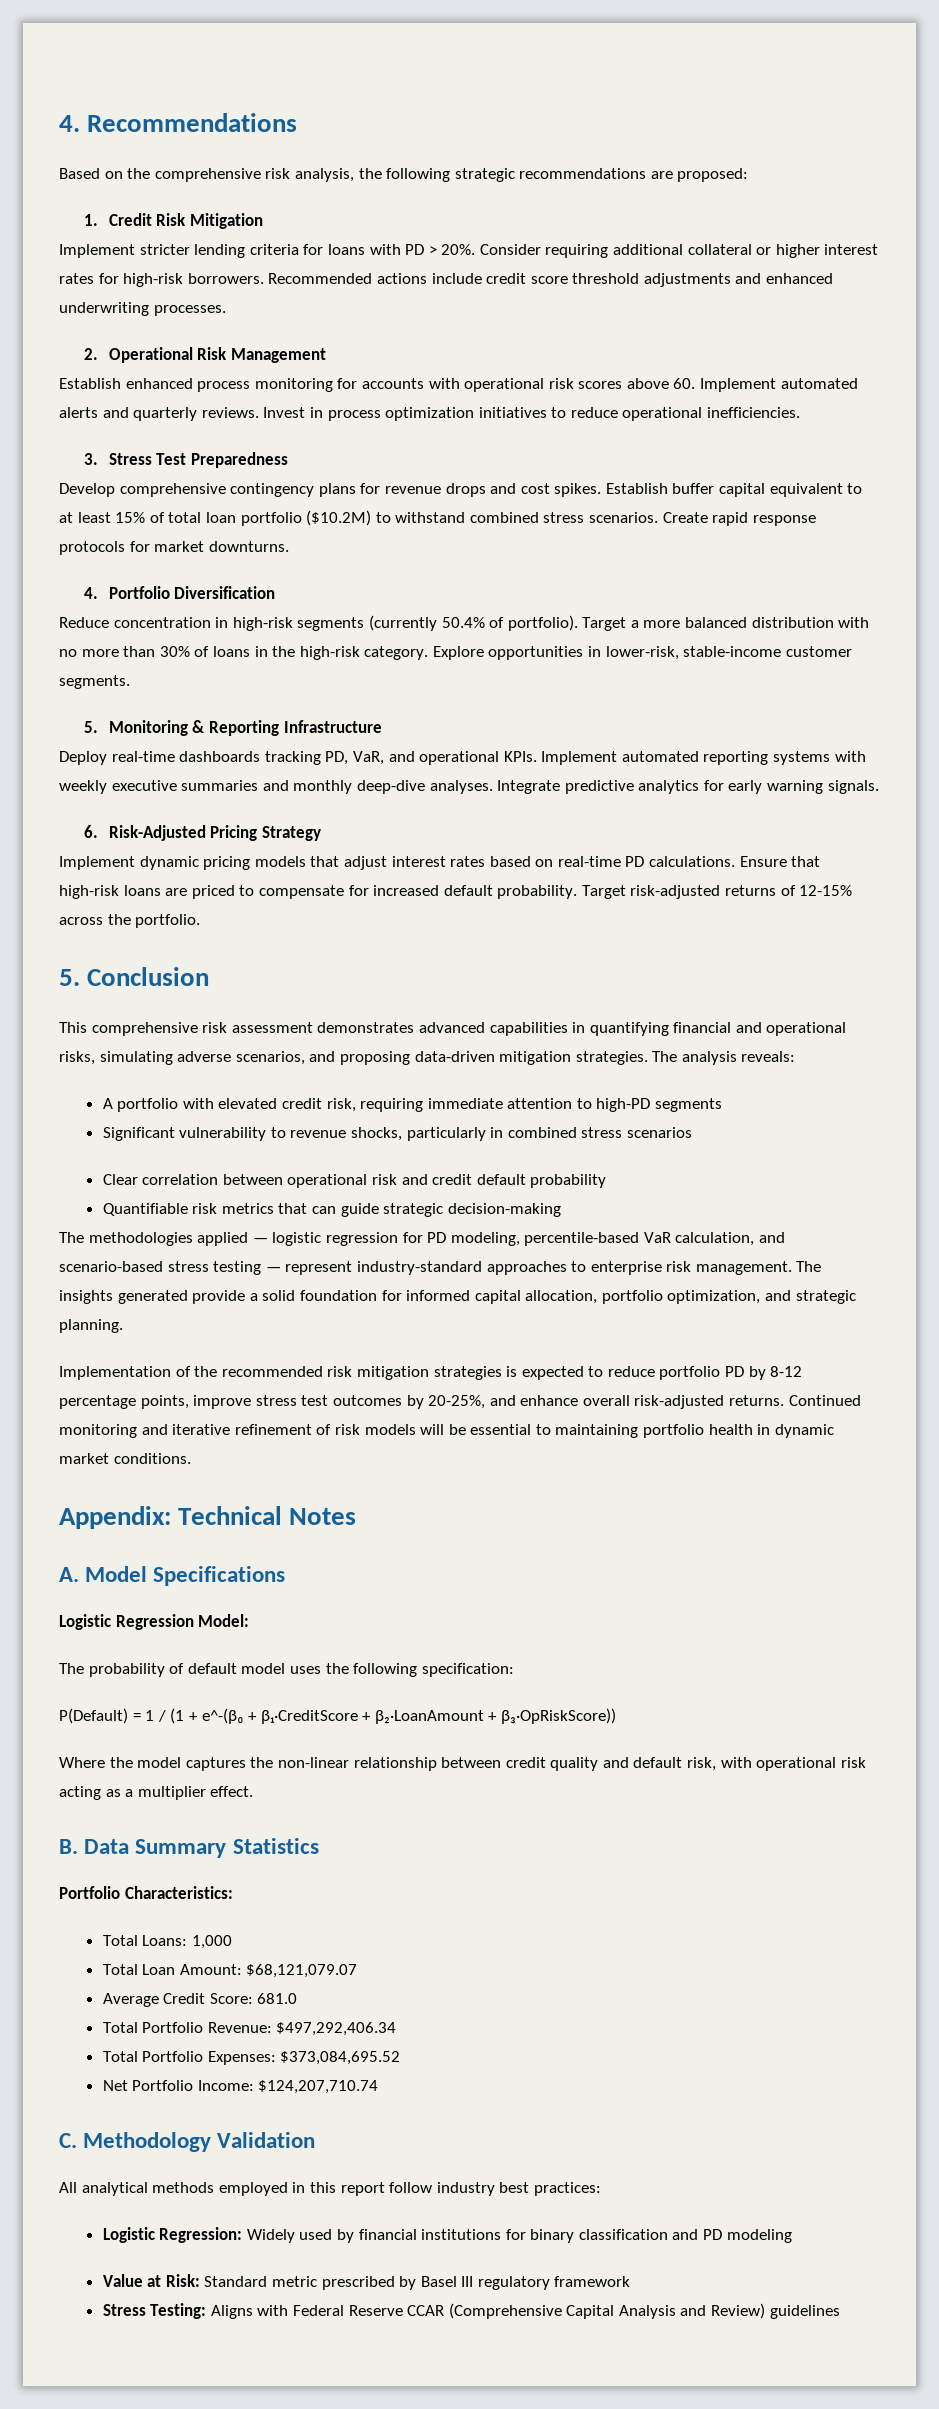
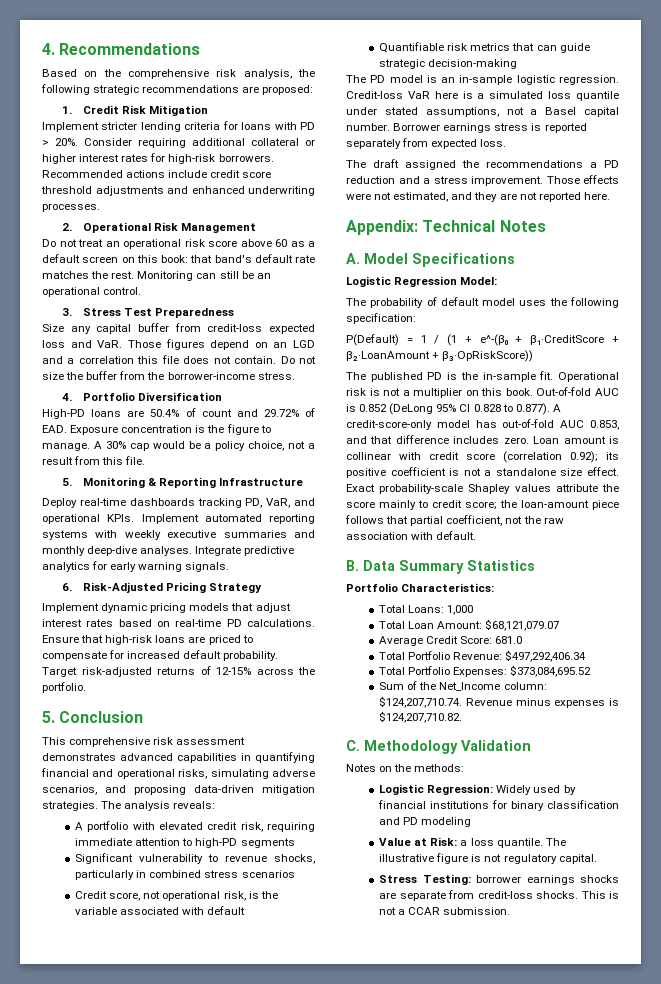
- Establish enhanced process monitoring for accounts with operational risk scores above 60. Implement automated alerts and quarterly reviews. Invest in process optimization initiatives to reduce operational inefficiencies.
+ Do not treat an operational risk score above 60 as a default screen on this book: that band's default rate matches the rest. Monitoring can still be an operational control.
  3. Stress Test Preparedness
- Develop comprehensive contingency plans for revenue drops and cost spikes. Establish buffer capital equivalent to at least 15% of total loan portfolio ($10.2M) to withstand combined stress scenarios. Create rapid response protocols for market downturns.
+ Size any capital buffer from credit-loss expected loss and VaR. Those figures depend on an LGD and a correlation this file does not contain. Do not size the buffer from the borrower-income stress.
  4. Portfolio Diversification
- Reduce concentration in high-risk segments (currently 50.4% of portfolio). Target a more balanced distribution with no more than 30% of loans in the high-risk category. Explore opportunities in lower-risk, stable-income customer segments.
+ High-PD loans are 50.4% of count and 29.72% of EAD. Exposure concentration is the figure to manage. A 30% cap would be a policy choice, not a result from this file.
- Clear correlation between operational risk and credit default probability
+ Credit score, not operational risk, is the variable associated with default
- The methodologies applied — logistic regression for PD modeling, percentile-based VaR calculation, and scenario-based stress testing — represent industry-standard approaches to enterprise risk management. The insights generated provide a solid foundation for informed capital allocation, portfolio optimization, and strategic planning.
- Implementation of the recommended risk mitigation strategies is expected to reduce portfolio PD by 8-12 percentage points, improve stress test outcomes by 20-25%, and enhance overall risk-adjusted returns. Continued monitoring and iterative refinement of risk models will be essential to maintaining portfolio health in dynamic market conditions.
+ The PD model is an in-sample logistic regression. Credit-loss VaR here is a simulated loss quantile under stated assumptions, not a Basel capital number. Borrower earnings stress is reported separately from expected loss.
+ The draft assigned the recommendations a PD reduction and a stress improvement. Those effects were not estimated, and they are not reported here.
- Where the model captures the non-linear relationship between credit quality and default risk, with operational risk acting as a multiplier effect.
+ The published PD is the in-sample fit. Operational risk is not a multiplier on this book. Out-of-fold AUC is 0.852 (DeLong 95% CI 0.828 to 0.877). A credit-score-only model has out-of-fold AUC 0.853, and that difference includes zero. Loan amount is collinear with credit score (correlation 0.92); its positive coefficient is not a standalone size effect. Exact probability-scale Shapley values attribute the score mainly to credit score; the loan-amount piece follows that partial coefficient, not the raw association with default.
- Net Portfolio Income: $124,207,710.74
+ Sum of the Net_Income column: $124,207,710.74. Revenue minus expenses is $124,207,710.82.
  C. Methodology Validation
- All analytical methods employed in this report follow industry best practices:
+ Notes on the methods:
- Value at Risk: Standard metric prescribed by Basel III regulatory framework
- Stress Testing: Aligns with Federal Reserve CCAR (Comprehensive Capital Analysis and Review) guidelines
+ Value at Risk: a loss quantile. The illustrative figure is not regulatory capital.
+ Stress Testing: borrower earnings shocks are separate from credit-loss shocks. This is not a CCAR submission.

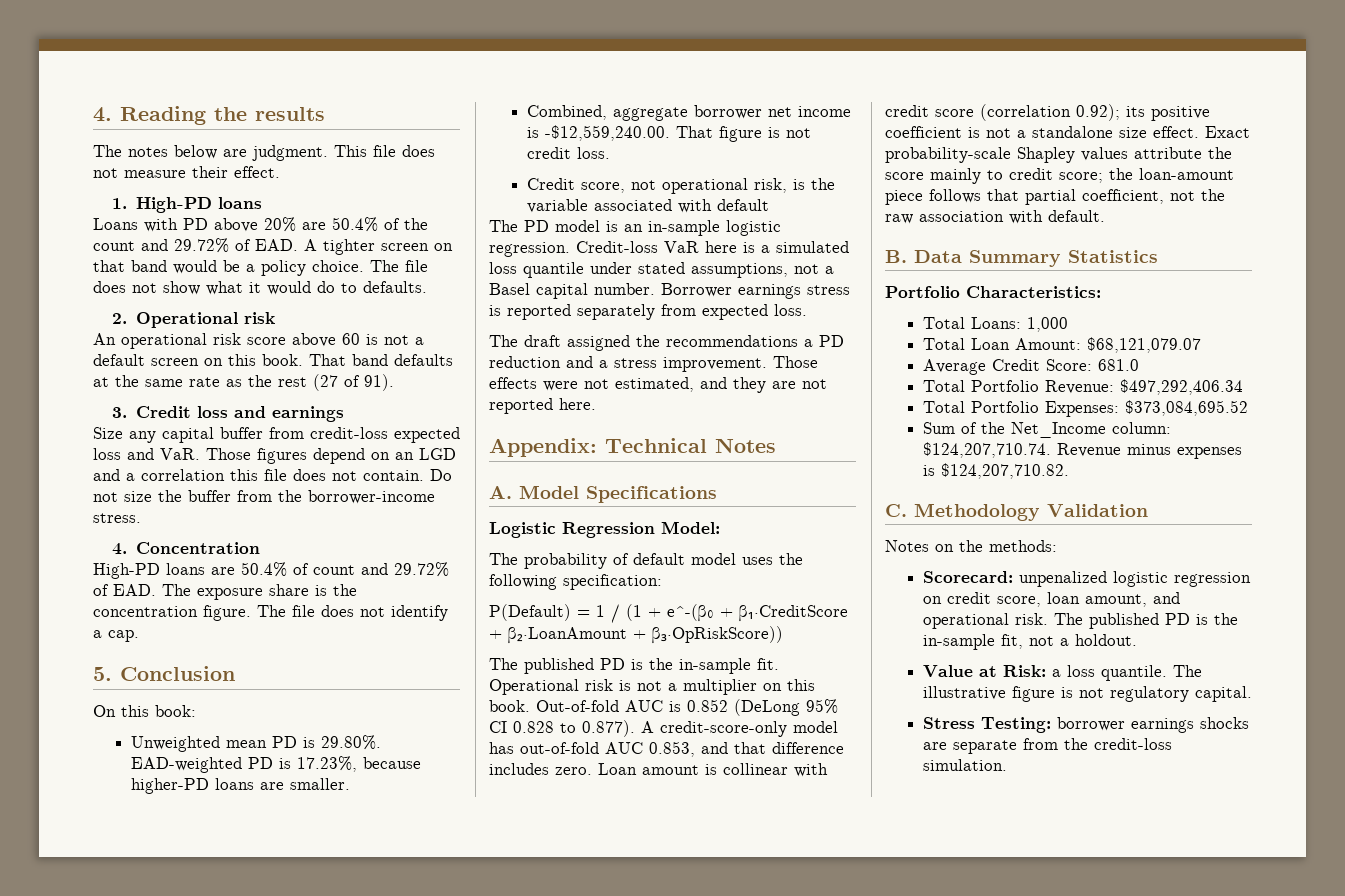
- 4. Recommendations
- Based on the comprehensive risk analysis, the following strategic recommendations are proposed:
- 1. Credit Risk Mitigation
- Implement stricter lending criteria for loans with PD > 20%. Consider requiring additional collateral or higher interest rates for high-risk borrowers. Recommended actions include credit score threshold adjustments and enhanced underwriting processes.
- 2. Operational Risk Management
- Do not treat an operational risk score above 60 as a default screen on this book: that band's default rate matches the rest. Monitoring can still be an operational control.
- 3. Stress Test Preparedness
+ 4. Reading the results
+ The notes below are judgment. This file does not measure their effect.
+ 1. High-PD loans
+ Loans with PD above 20% are 50.4% of the count and 29.72% of EAD. A tighter screen on that band would be a policy choice. The file does not show what it would do to defaults.
+ 2. Operational risk
+ An operational risk score above 60 is not a default screen on this book. That band defaults at the same rate as the rest (27 of 91).
+ 3. Credit loss and earnings
- 4. Portfolio Diversification
+ 4. Concentration
- High-PD loans are 50.4% of count and 29.72% of EAD. Exposure concentration is the figure to manage. A 30% cap would be a policy choice, not a result from this file.
- 5. Monitoring & Reporting Infrastructure
- Deploy real-time dashboards tracking PD, VaR, and operational KPIs. Implement automated reporting systems with weekly executive summaries and monthly deep-dive analyses. Integrate predictive analytics for early warning signals.
- 6. Risk-Adjusted Pricing Strategy
- Implement dynamic pricing models that adjust interest rates based on real-time PD calculations. Ensure that high-risk loans are priced to compensate for increased default probability. Target risk-adjusted returns of 12-15% across the portfolio.
+ High-PD loans are 50.4% of count and 29.72% of EAD. The exposure share is the concentration figure. The file does not identify a cap.
  5. Conclusion
- This comprehensive risk assessment demonstrates advanced capabilities in quantifying financial and operational risks, simulating adverse scenarios, and proposing data-driven mitigation strategies. The analysis reveals:
- A portfolio with elevated credit risk, requiring immediate attention to high-PD segments
- Significant vulnerability to revenue shocks, particularly in combined stress scenarios
+ On this book:
+ Unweighted mean PD is 29.80%. EAD-weighted PD is 17.23%, because higher-PD loans are smaller.
+ Combined, aggregate borrower net income is -$12,559,240.00. That figure is not credit loss.
- Quantifiable risk metrics that can guide strategic decision-making
- Logistic Regression: Widely used by financial institutions for binary classification and PD modeling
+ Scorecard: unpenalized logistic regression on credit score, loan amount, and operational risk. The published PD is the in-sample fit, not a holdout.
- Stress Testing: borrower earnings shocks are separate from credit-loss shocks. This is not a CCAR submission.
+ Stress Testing: borrower earnings shocks are separate from the credit-loss simulation.

